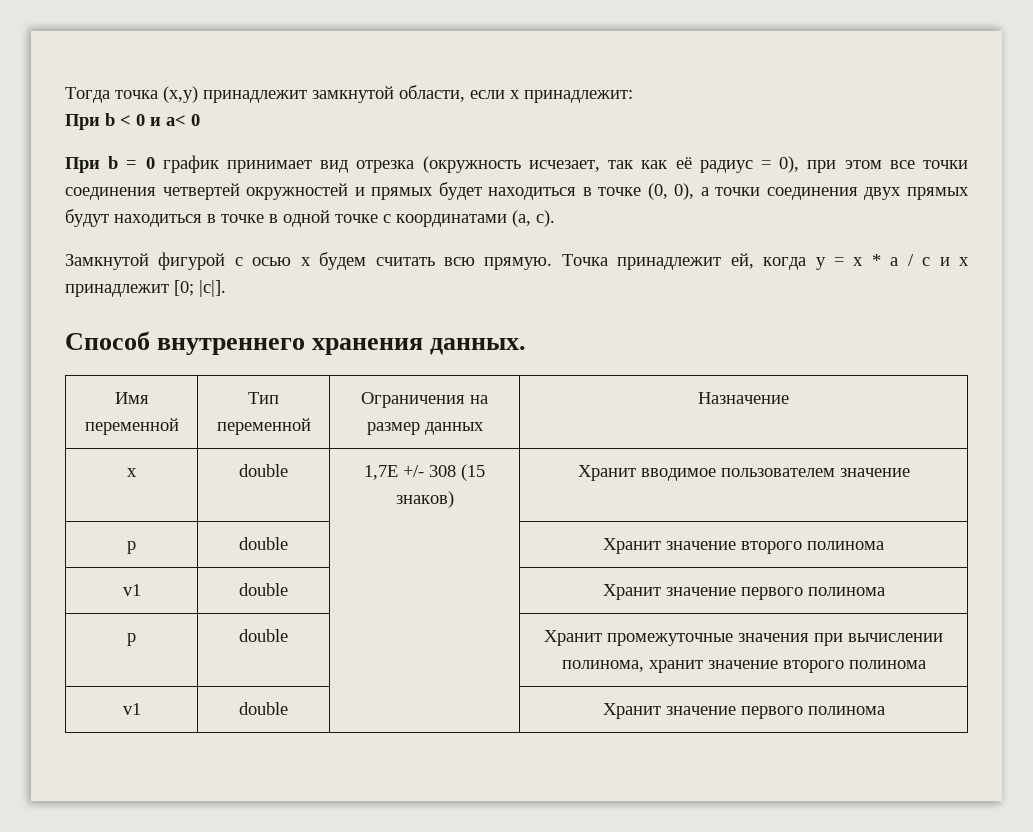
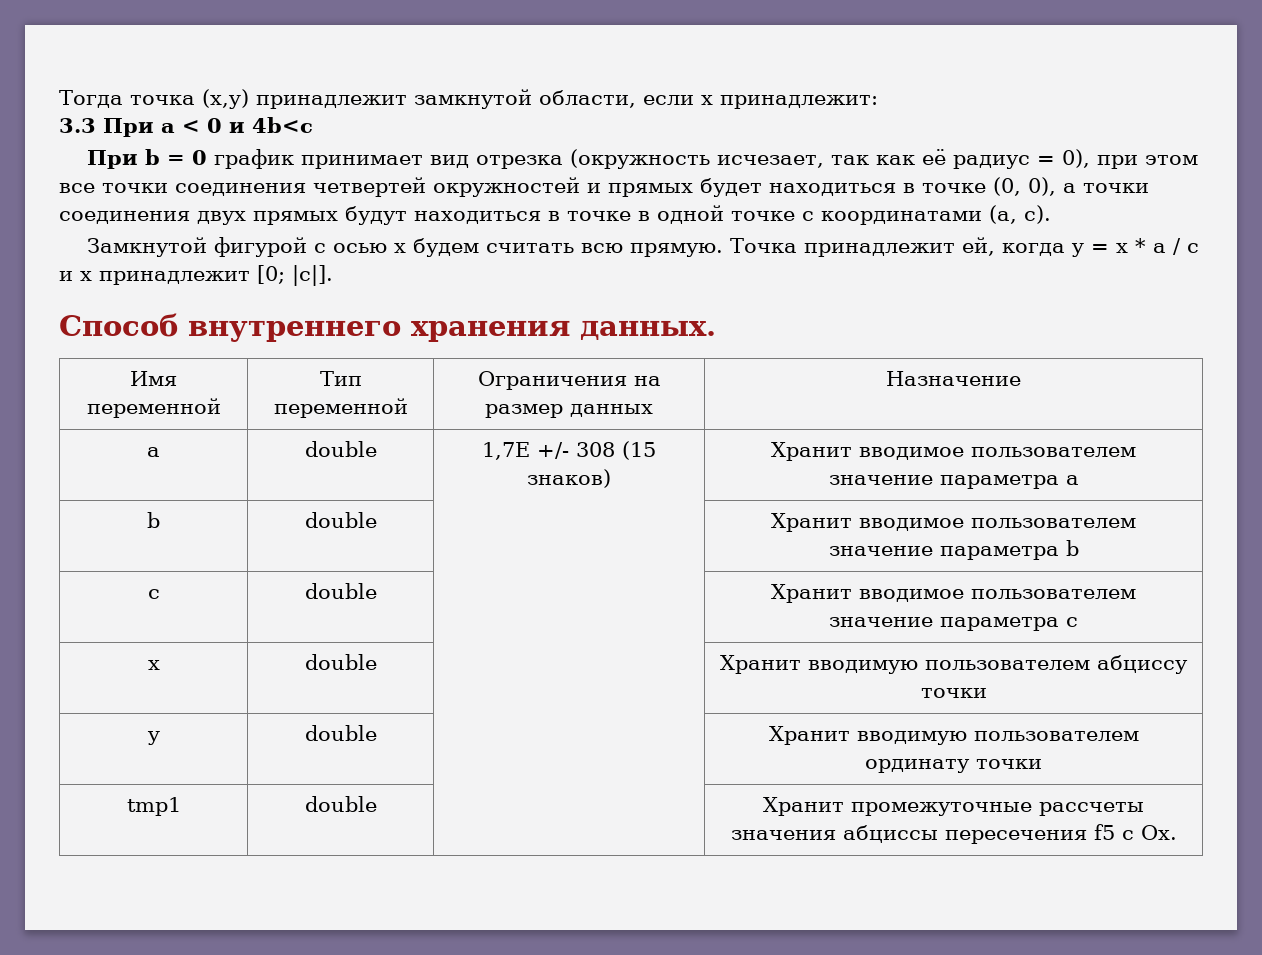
- При b < 0 и a< 0
+ 3.3 При a < 0 и 4b<c
- x | double | 1,7E +/- 308 (15 знаков) | Хранит вводимое пользователем значение
- p | double | | Хранит значение второго полинома
- v1 | double | | Хранит значение первого полинома
- p | double | | Хранит промежуточные значения при вычислении полинома, хранит значение второго полинома
- v1 | double | | Хранит значение первого полинома
+ a | double | 1,7E +/- 308 (15 знаков) | Хранит вводимое пользователем значение параметра а
+ b | double | | Хранит вводимое пользователем значение параметра b
+ c | double | | Хранит вводимое пользователем значение параметра c
+ x | double | | Хранит вводимую пользователем абциссу точки
+ y | double | | Хранит вводимую пользователем ординату точки
+ tmp1 | double | | Хранит промежуточные рассчеты значения абциссы пересечения f5 с Ох.

